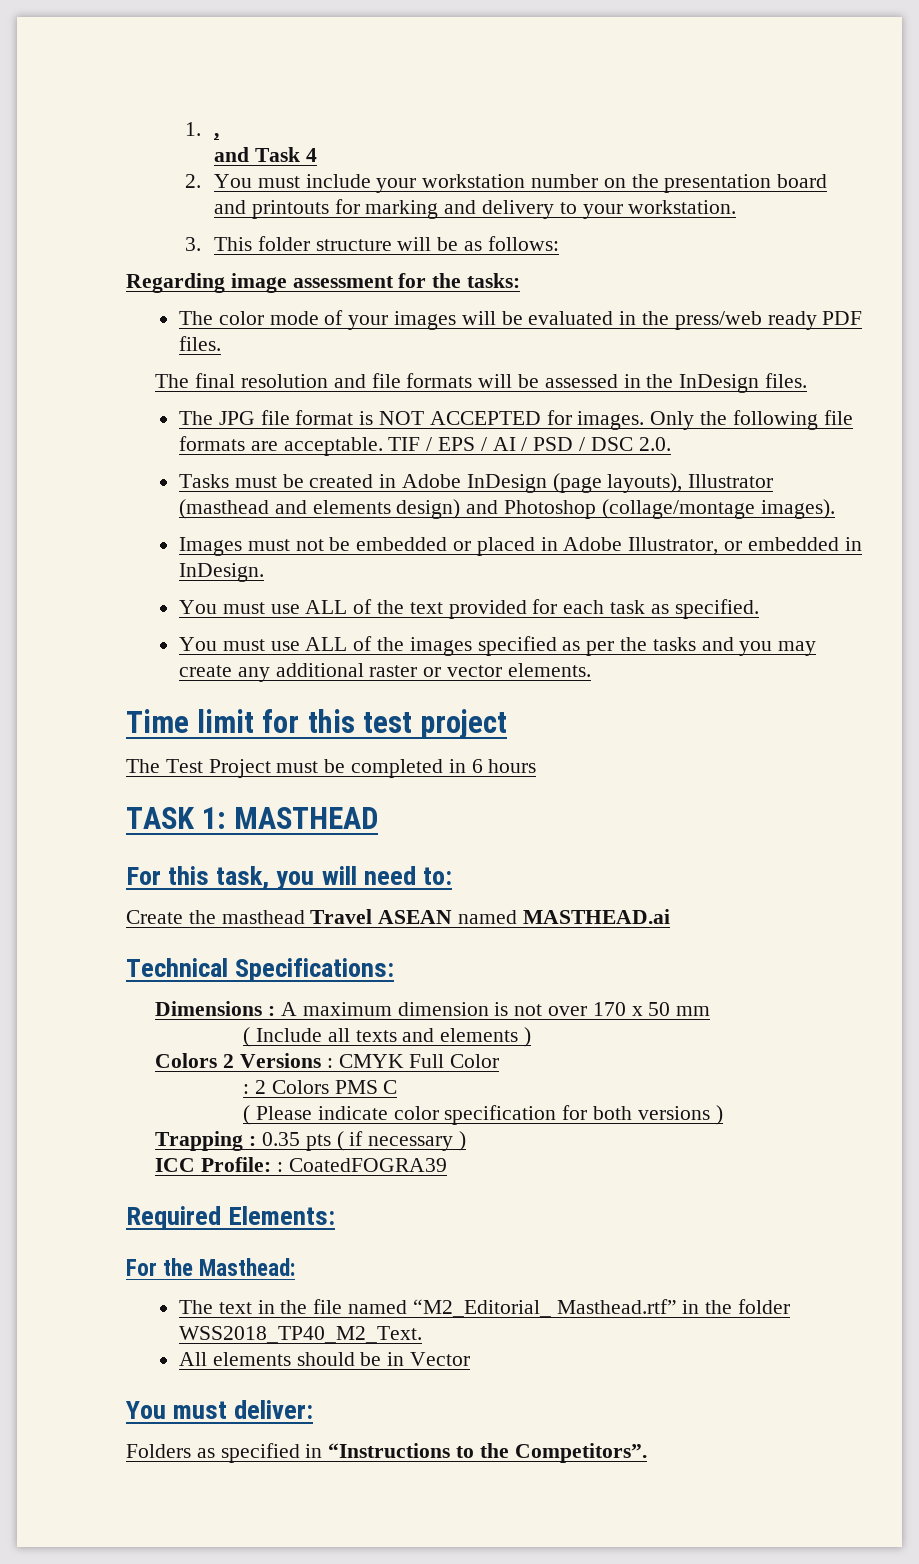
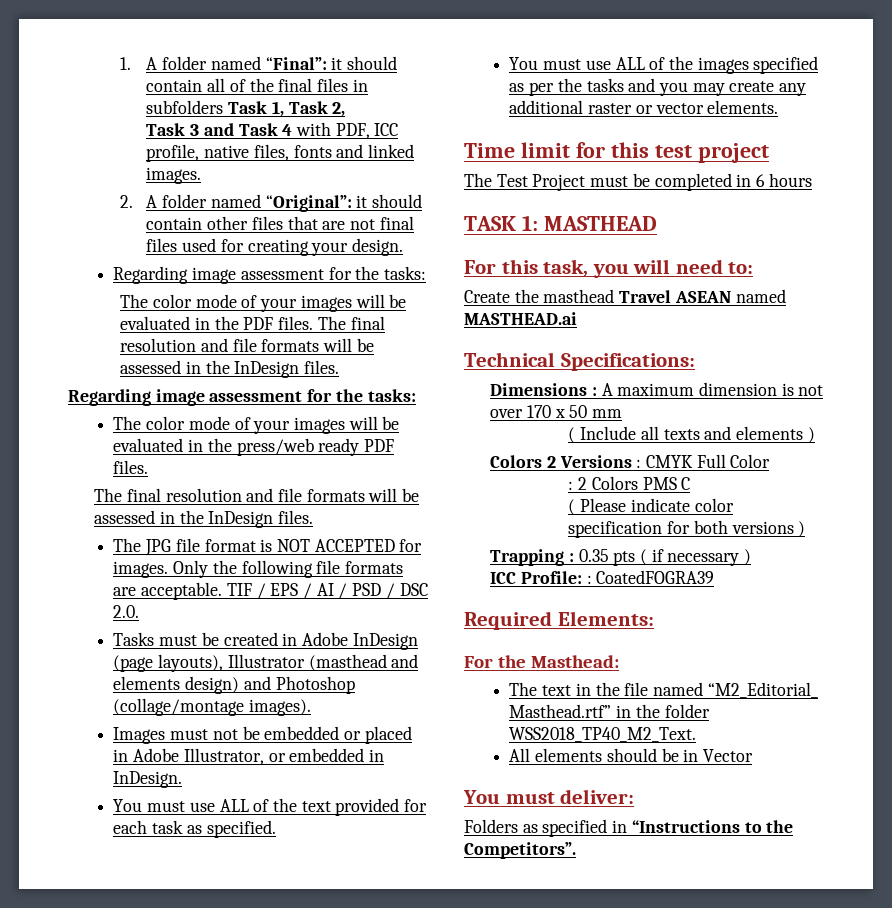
- 1. ,
- and Task 4
- 2. You must include your workstation number on the presentation board and printouts for marking and delivery to your workstation.
- 3. This folder structure will be as follows:
+ 1. A folder named “Final”: it should contain all of the final files in subfolders Task 1, Task 2,
+ Task 3 and Task 4 with PDF, ICC profile, native files, fonts and linked images.
+ 2. A folder named “Original”: it should contain other files that are not final files used for creating your design.
+ Regarding image assessment for the tasks:
+ The color mode of your images will be evaluated in the PDF files. The final resolution and file formats will be assessed in the InDesign files.

